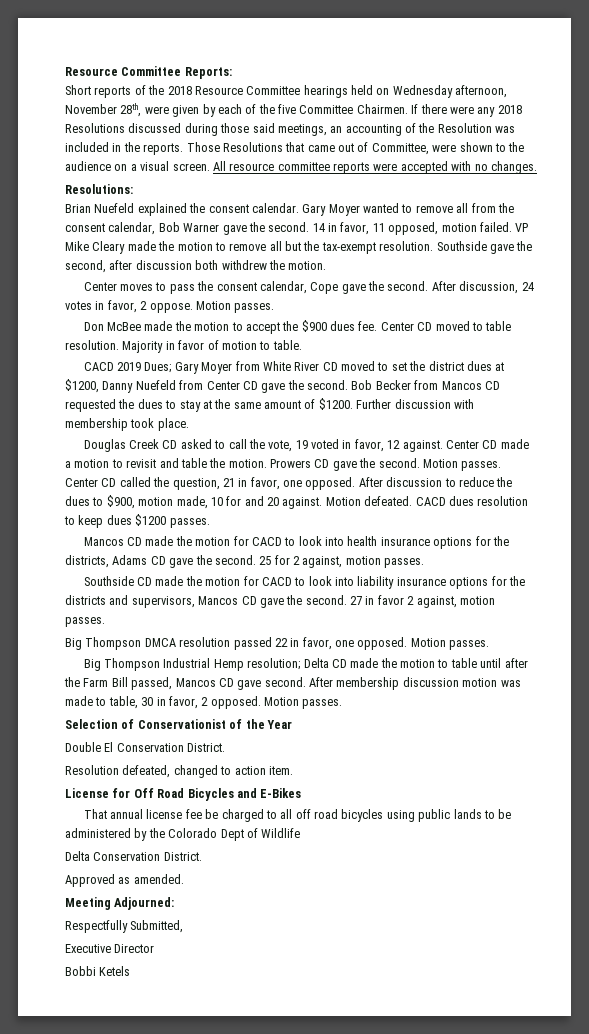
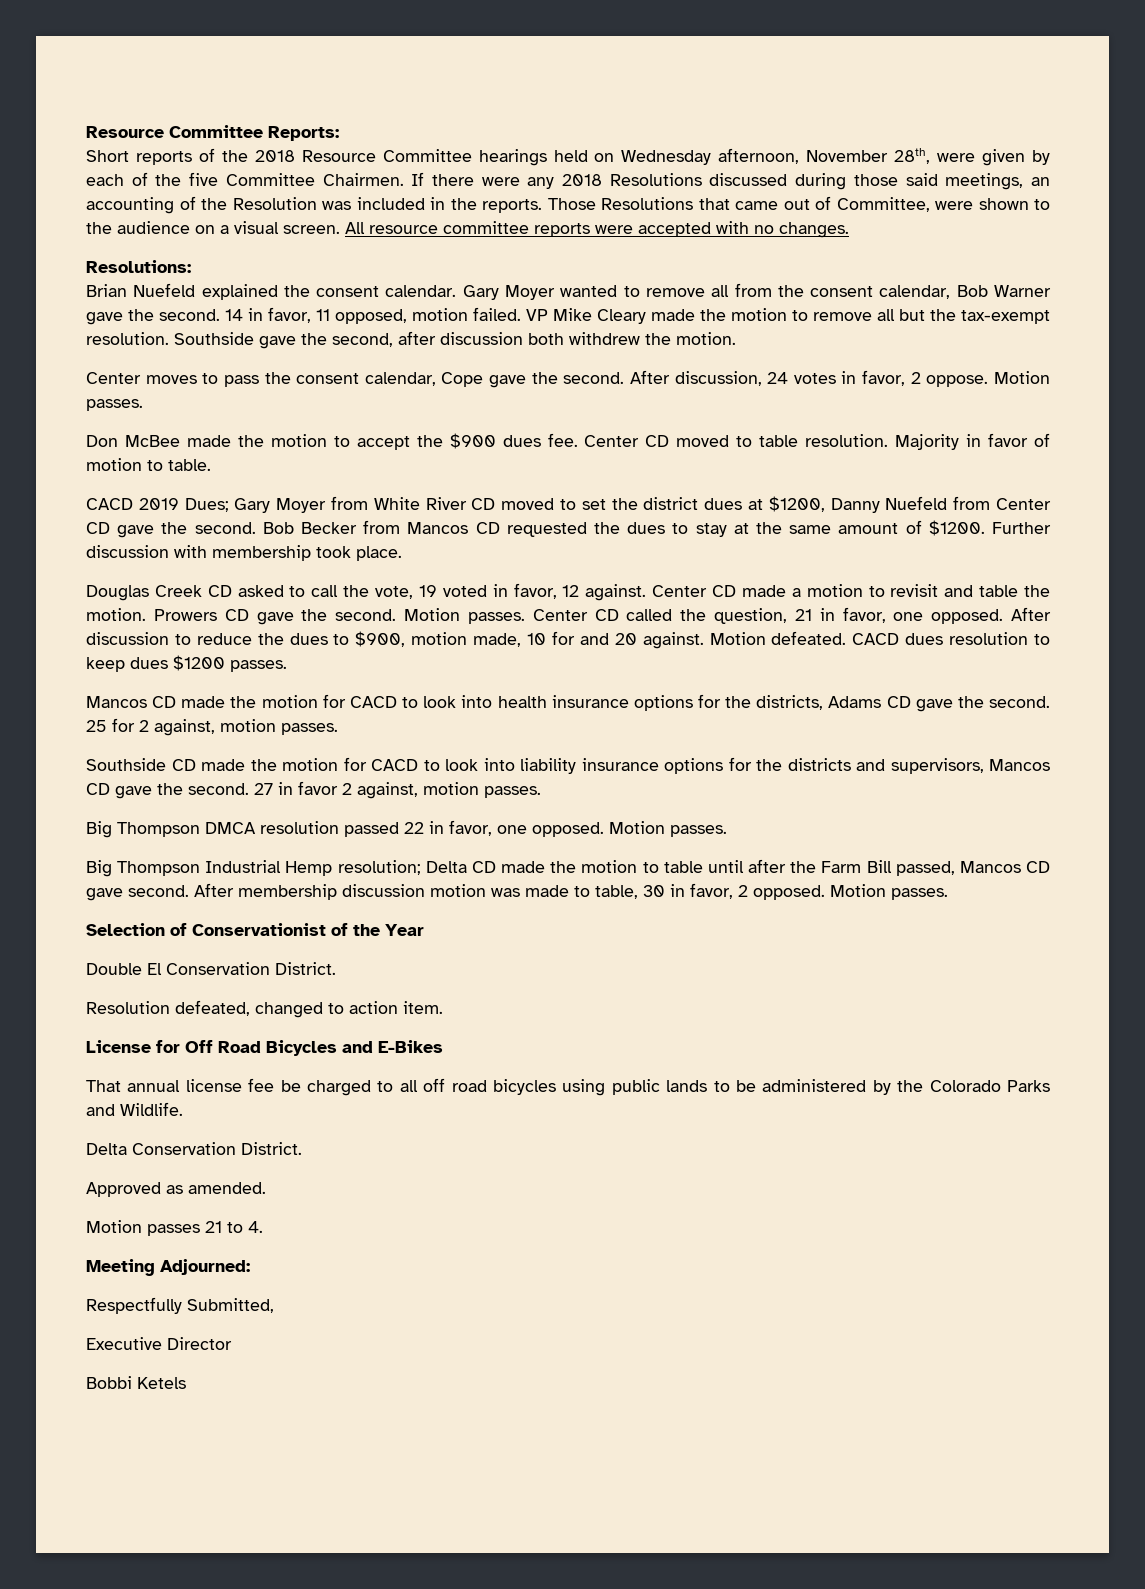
- That annual license fee be charged to all off road bicycles using public lands to be administered by the Colorado Dept of Wildlife
+ That annual license fee be charged to all off road bicycles using public lands to be administered by the Colorado Parks and Wildlife.
+ Motion passes 21 to 4.

